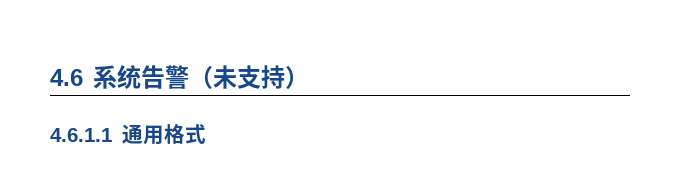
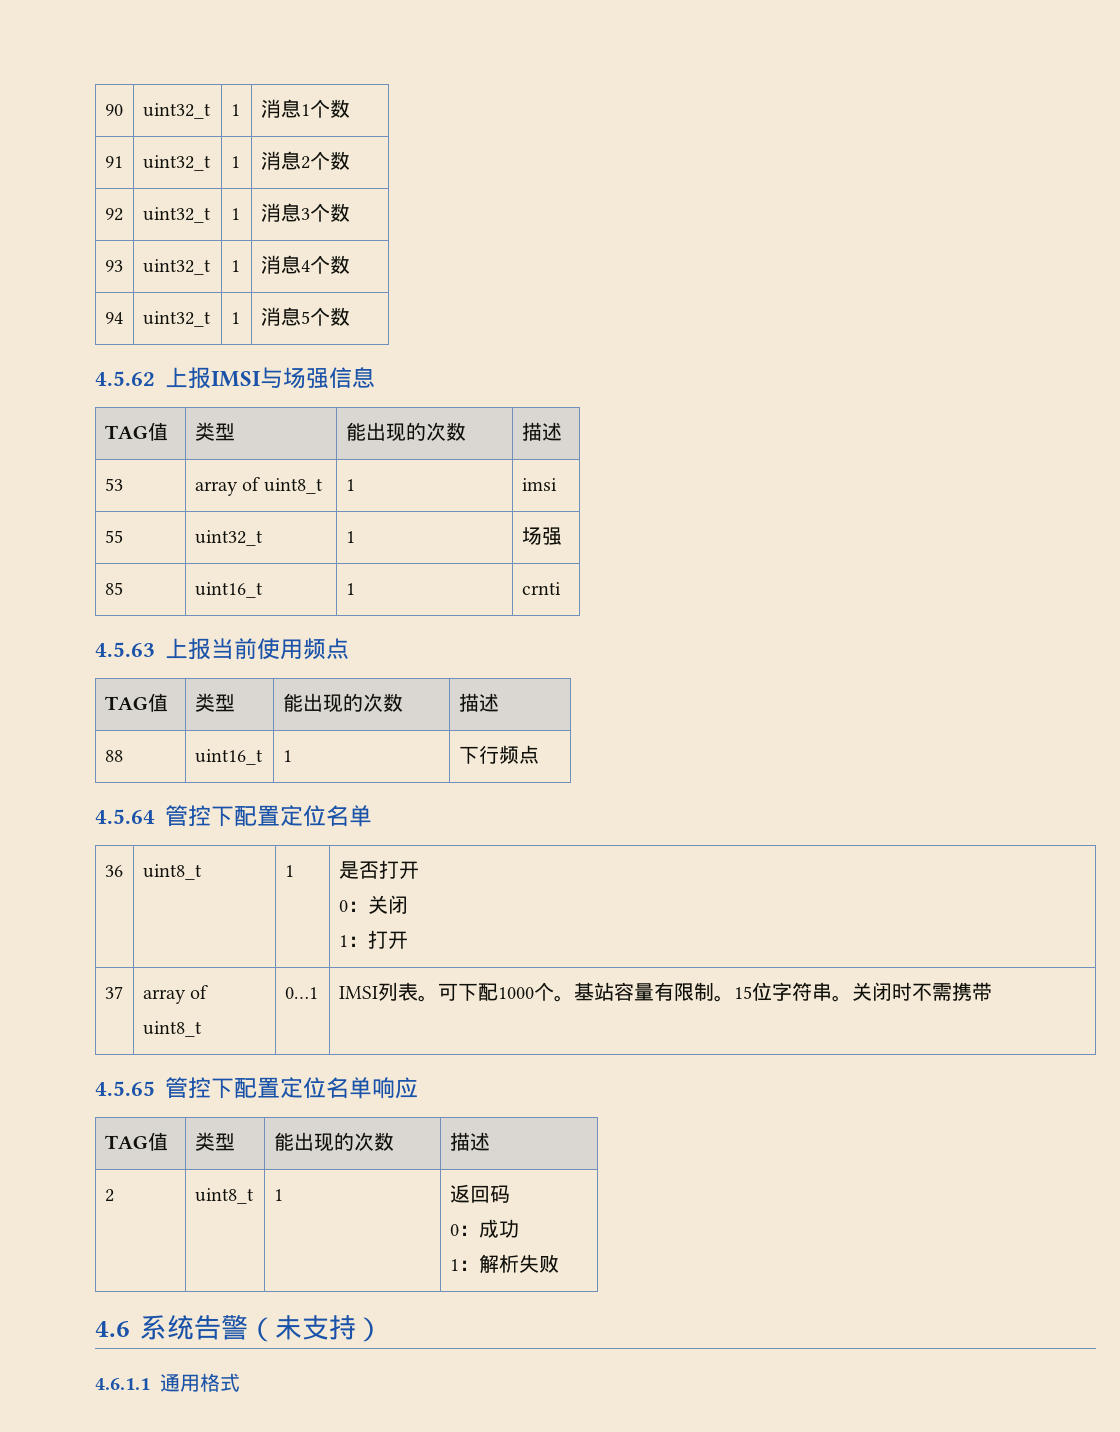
+ 90 | uint32_t | 1 | 消息1个数
+ 91 | uint32_t | 1 | 消息2个数
+ 92 | uint32_t | 1 | 消息3个数
+ 93 | uint32_t | 1 | 消息4个数
+ 94 | uint32_t | 1 | 消息5个数
+ 4.5.62上报IMSI与场强信息
+ TAG值 | 类型 | 能出现的次数 | 描述
+ 53 | array of uint8_t | 1 | imsi
+ 55 | uint32_t | 1 | 场强
+ 85 | uint16_t | 1 | crnti
+ 4.5.63上报当前使用频点
+ TAG值 | 类型 | 能出现的次数 | 描述
+ 88 | uint16_t | 1 | 下行频点
+ 4.5.64管控下配置定位名单
+ 36 | uint8_t | 1 | 是否打开
+ 0：关闭
+ 1：打开
+ 37 | array of uint8_t | 0…1 | IMSI列表。可下配1000个。基站容量有限制。15位字符串。关闭时不需携带
+ 4.5.65管控下配置定位名单响应
+ TAG值 | 类型 | 能出现的次数 | 描述
+ 2 | uint8_t | 1 | 返回码
+ 0：成功
+ 1：解析失败

